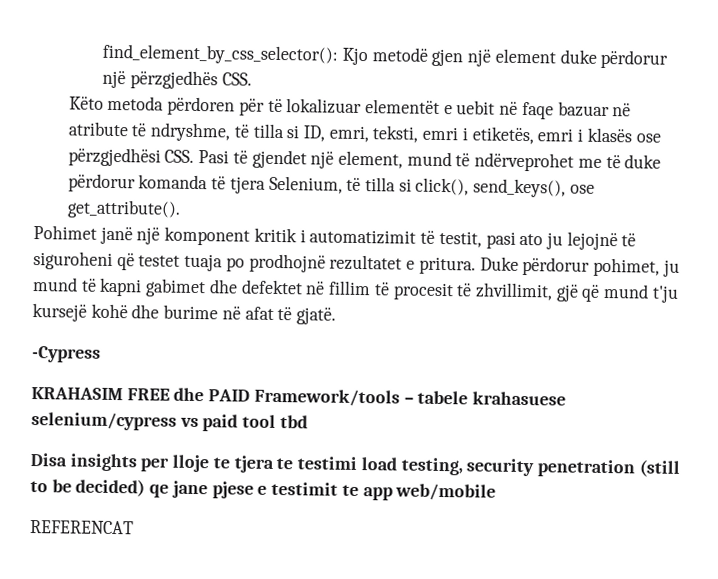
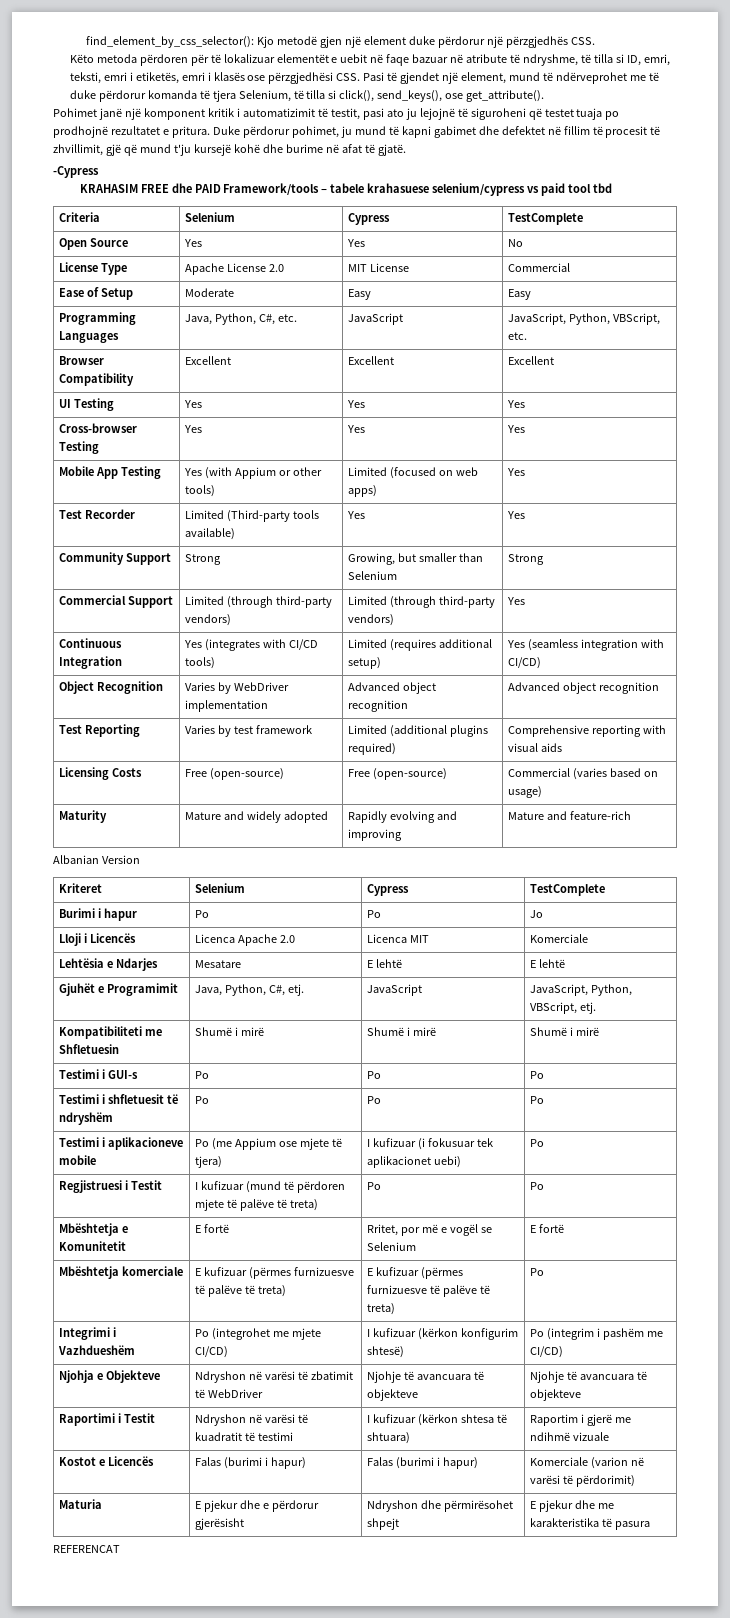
- Disa insights per lloje te tjera te testimi load testing, security penetration (still to be decided) qe jane pjese e testimit te app web/mobile
+ Criteria | Selenium | Cypress | TestComplete
+ Open Source | Yes | Yes | No
+ License Type | Apache License 2.0 | MIT License | Commercial
+ Ease of Setup | Moderate | Easy | Easy
+ Programming Languages | Java, Python, C#, etc. | JavaScript | JavaScript, Python, VBScript, etc.
+ Browser Compatibility | Excellent | Excellent | Excellent
+ UI Testing | Yes | Yes | Yes
+ Cross-browser Testing | Yes | Yes | Yes
+ Mobile App Testing | Yes (with Appium or other tools) | Limited (focused on web apps) | Yes
+ Test Recorder | Limited (Third-party tools available) | Yes | Yes
+ Community Support | Strong | Growing, but smaller than Selenium | Strong
+ Commercial Support | Limited (through third-party vendors) | Limited (through third-party vendors) | Yes
+ Continuous Integration | Yes (integrates with CI/CD tools) | Limited (requires additional setup) | Yes (seamless integration with CI/CD)
+ Object Recognition | Varies by WebDriver implementation | Advanced object recognition | Advanced object recognition
+ Test Reporting | Varies by test framework | Limited (additional plugins required) | Comprehensive reporting with visual aids
+ Licensing Costs | Free (open-source) | Free (open-source) | Commercial (varies based on usage)
+ Maturity | Mature and widely adopted | Rapidly evolving and improving | Mature and feature-rich
+ Albanian Version
+ Kriteret | Selenium | Cypress | TestComplete
+ Burimi i hapur | Po | Po | Jo
+ Lloji i Licencës | Licenca Apache 2.0 | Licenca MIT | Komerciale
+ Lehtësia e Ndarjes | Mesatare | E lehtë | E lehtë
+ Gjuhët e Programimit | Java, Python, C#, etj. | JavaScript | JavaScript, Python, VBScript, etj.
+ Kompatibiliteti me Shfletuesin | Shumë i mirë | Shumë i mirë | Shumë i mirë
+ Testimi i GUI-s | Po | Po | Po
+ Testimi i shfletuesit të ndryshëm | Po | Po | Po
+ Testimi i aplikacioneve mobile | Po (me Appium ose mjete të tjera) | I kufizuar (i fokusuar tek aplikacionet uebi) | Po
+ Regjistruesi i Testit | I kufizuar (mund të përdoren mjete të palëve të treta) | Po | Po
+ Mbështetja e Komunitetit | E fortë | Rritet, por më e vogël se Selenium | E fortë
+ Mbështetja komerciale | E kufizuar (përmes furnizuesve të palëve të treta) | E kufizuar (përmes furnizuesve të palëve të treta) | Po
+ Integrimi i Vazhdueshëm | Po (integrohet me mjete CI/CD) | I kufizuar (kërkon konfigurim shtesë) | Po (integrim i pashëm me CI/CD)
+ Njohja e Objekteve | Ndryshon në varësi të zbatimit të WebDriver | Njohje të avancuara të objekteve | Njohje të avancuara të objekteve
+ Raportimi i Testit | Ndryshon në varësi të kuadratit të testimi | I kufizuar (kërkon shtesa të shtuara) | Raportim i gjerë me ndihmë vizuale
+ Kostot e Licencës | Falas (burimi i hapur) | Falas (burimi i hapur) | Komerciale (varion në varësi të përdorimit)
+ Maturia | E pjekur dhe e përdorur gjerësisht | Ndryshon dhe përmirësohet shpejt | E pjekur dhe me karakteristika të pasura

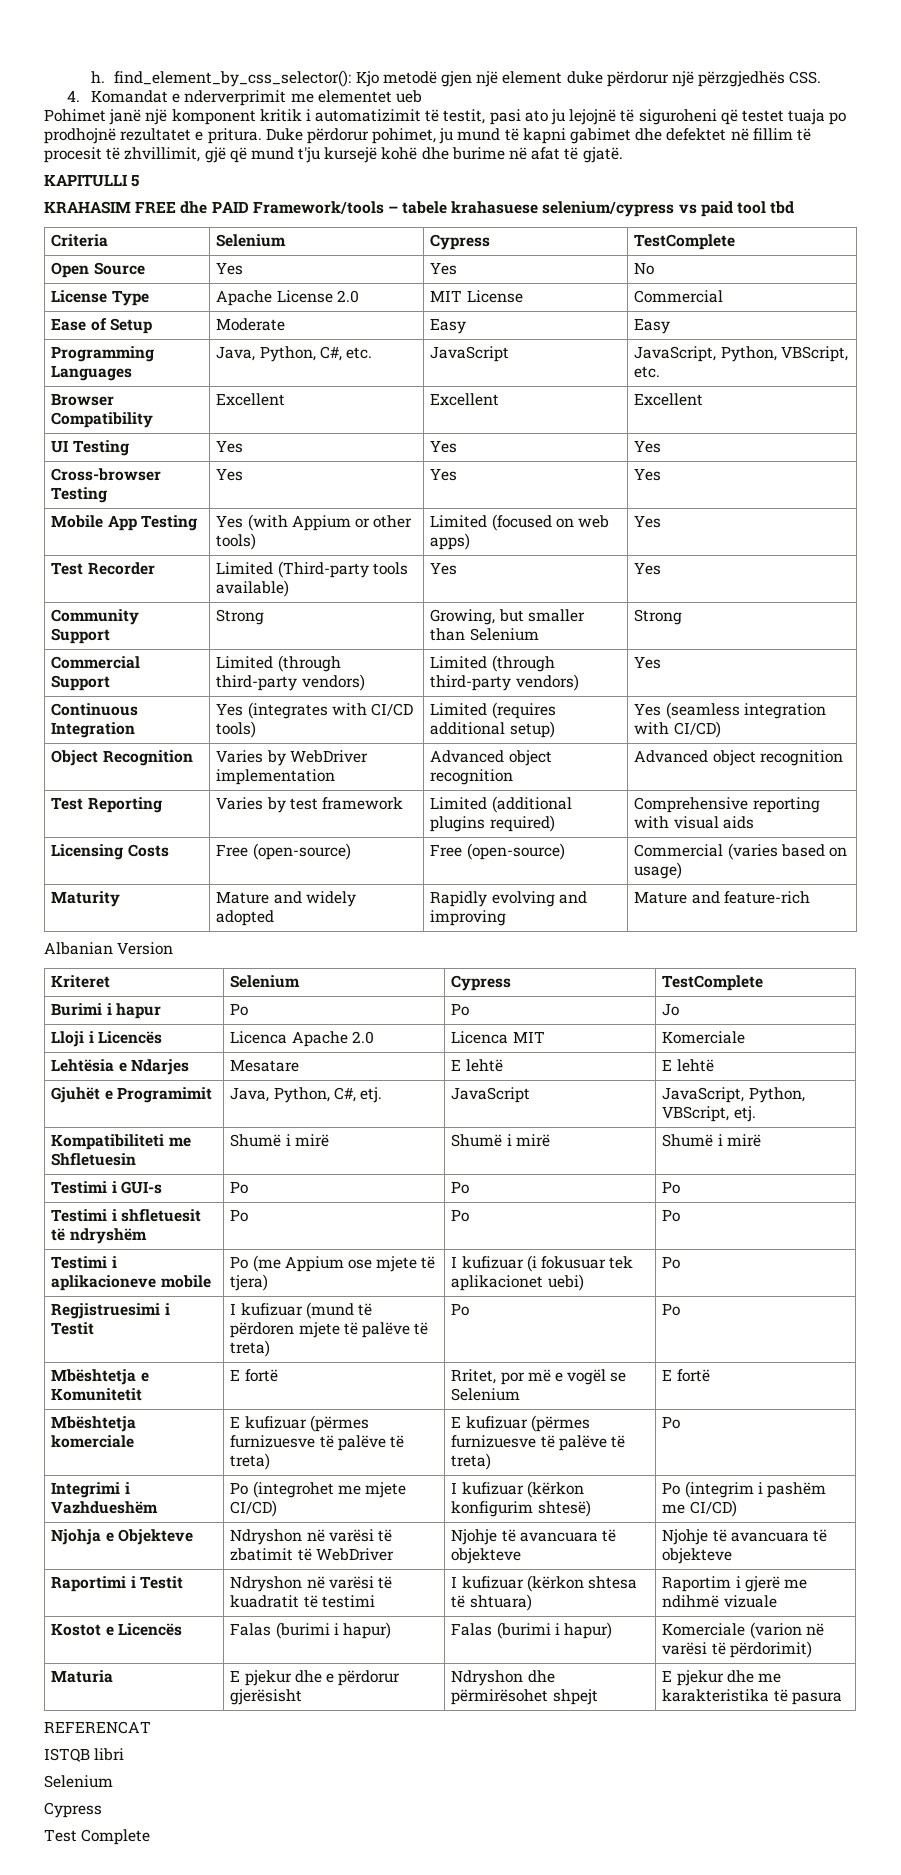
- find_element_by_css_selector(): Kjo metodë gjen një element duke përdorur një përzgjedhës CSS.
+ h. find_element_by_css_selector(): Kjo metodë gjen një element duke përdorur një përzgjedhës CSS.
- Këto metoda përdoren për të lokalizuar elementët e uebit në faqe bazuar në atribute të ndryshme, të tilla si ID, emri, teksti, emri i etiketës, emri i klasës ose përzgjedhësi CSS. Pasi të gjendet një element, mund të ndërveprohet me të duke përdorur komanda të tjera Selenium, të tilla si click(), send_keys(), ose get_attribute().
+ 4. Komandat e nderverprimit me elementet ueb
- -Cypress
+ KAPITULLI 5
- Regjistruesi i Testit | I kufizuar (mund të përdoren mjete të palëve të treta) | Po | Po
+ Regjistruesimi i Testit | I kufizuar (mund të përdoren mjete të palëve të treta) | Po | Po
+ ISTQB libri
+ Selenium
+ Cypress
+ Test Complete

